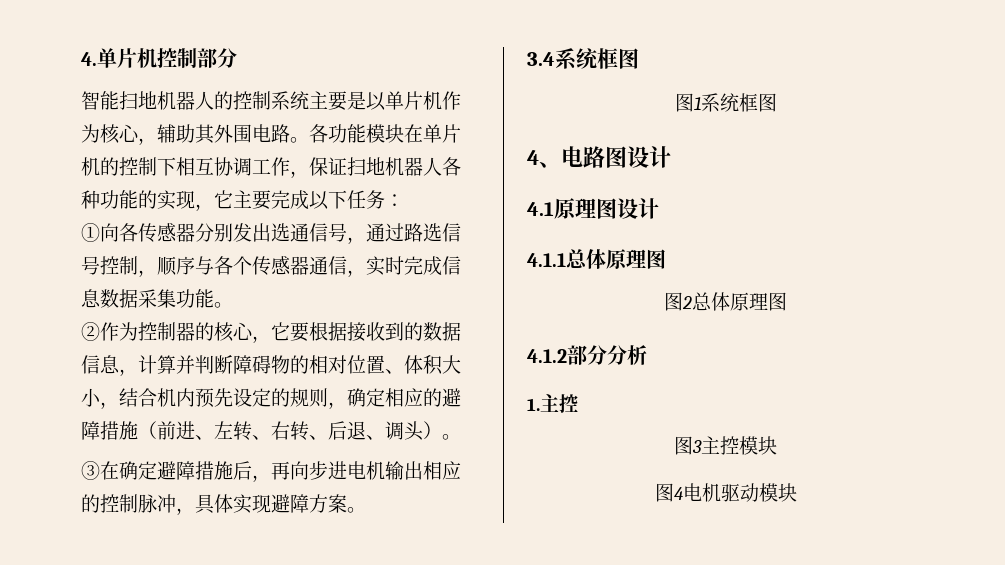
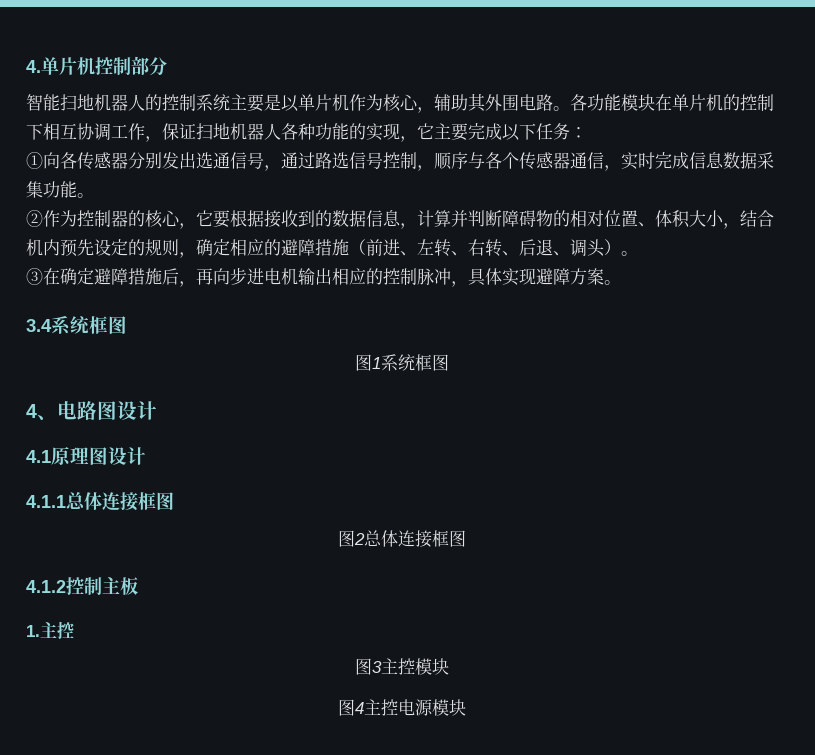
- 4.1.1总体原理图
+ 4.1.1总体连接框图
- 图2总体原理图
+ 图2总体连接框图
- 4.1.2部分分析
+ 4.1.2控制主板
- 图4电机驱动模块
+ 图4主控电源模块

